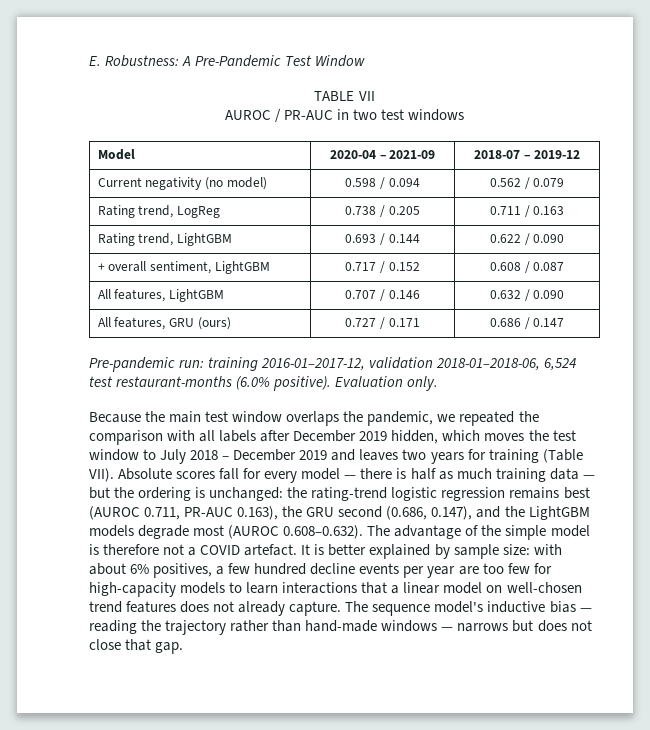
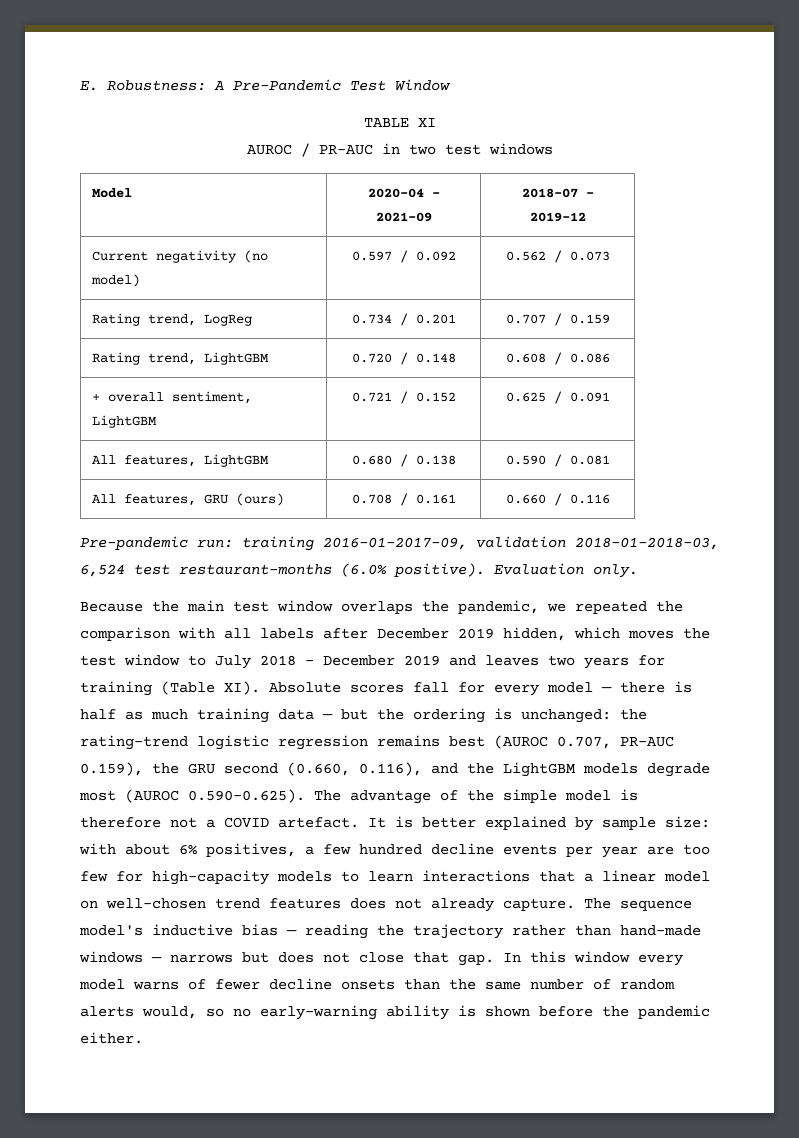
- TABLE VII
+ TABLE XI
- Current negativity (no model) | 0.598 / 0.094 | 0.562 / 0.079
+ Current negativity (no model) | 0.597 / 0.092 | 0.562 / 0.073
- Rating trend, LogReg | 0.738 / 0.205 | 0.711 / 0.163
- Rating trend, LightGBM | 0.693 / 0.144 | 0.622 / 0.090
+ Rating trend, LogReg | 0.734 / 0.201 | 0.707 / 0.159
+ Rating trend, LightGBM | 0.720 / 0.148 | 0.608 / 0.086
- + overall sentiment, LightGBM | 0.717 / 0.152 | 0.608 / 0.087
+ + overall sentiment, LightGBM | 0.721 / 0.152 | 0.625 / 0.091
- All features, LightGBM | 0.707 / 0.146 | 0.632 / 0.090
- All features, GRU (ours) | 0.727 / 0.171 | 0.686 / 0.147
+ All features, LightGBM | 0.680 / 0.138 | 0.590 / 0.081
+ All features, GRU (ours) | 0.708 / 0.161 | 0.660 / 0.116
- Pre-pandemic run: training 2016-01–2017-12, validation 2018-01–2018-06, 6,524 test restaurant-months (6.0% positive).
+ Pre-pandemic run: training 2016-01–2017-09, validation 2018-01–2018-03, 6,524 test restaurant-months (6.0% positive).
- Because the main test window overlaps the pandemic, we repeated the comparison with all labels after December 2019 hidden, which moves the test window to July 2018 – December 2019 and leaves two years for training (Table VII). Absolute scores fall for every model — there is half as much training data — but the ordering is unchanged:
+ Because the main test window overlaps the pandemic, we repeated the comparison with all labels after December 2019 hidden, which moves the test window to July 2018 – December 2019 and leaves two years for training (Table XI). Absolute scores fall for every model — there is half as much training data — but the ordering is unchanged:
- the rating-trend logistic regression remains best (AUROC 0.711, PR-AUC 0.163), the GRU second (0.686, 0.147), and the LightGBM models degrade most (AUROC 0.608–0.632). The advantage of the simple model is therefore not a COVID artefact.
+ the rating-trend logistic regression remains best (AUROC 0.707, PR-AUC 0.159), the GRU second (0.660, 0.116), and the LightGBM models degrade most (AUROC 0.590–0.625). The advantage of the simple model is therefore not a COVID artefact.
+ In this window every model warns of fewer decline onsets than the same number of random alerts would, so no early-warning ability is shown before the pandemic either.

